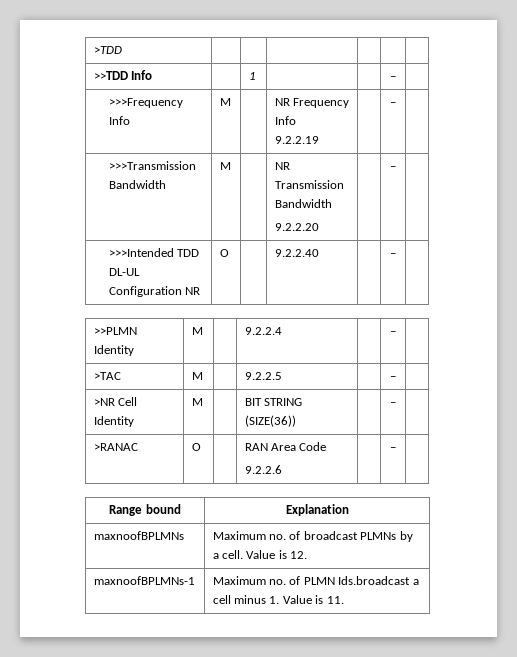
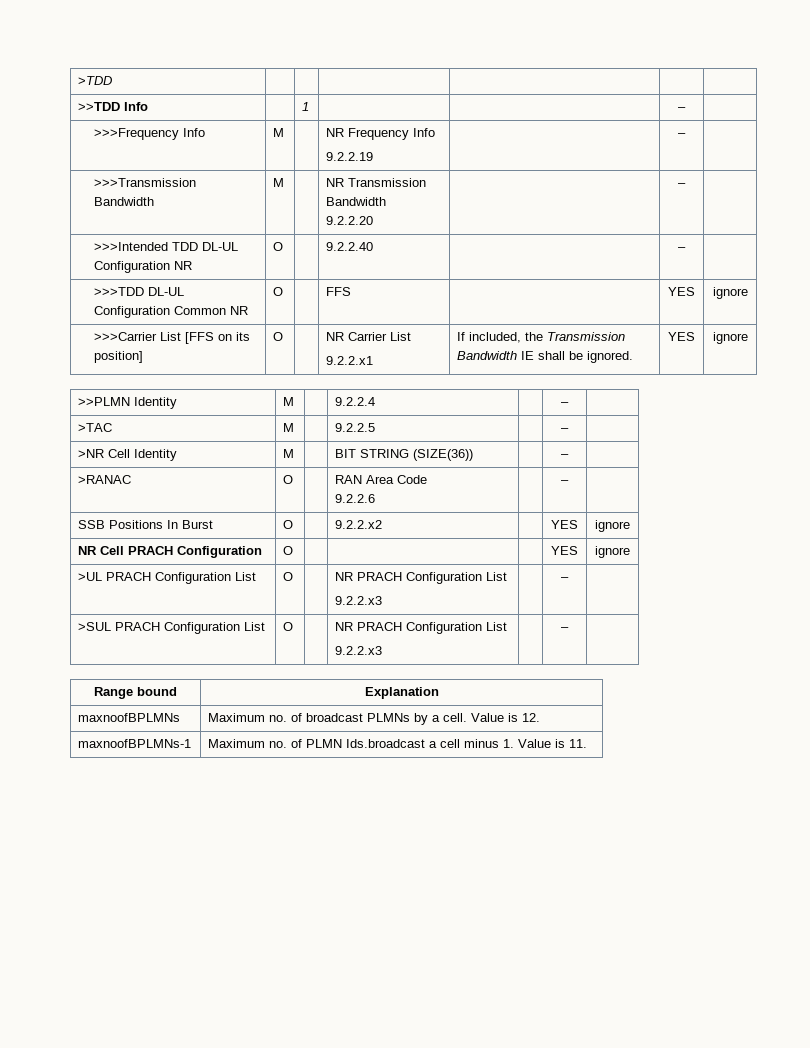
+ >>>TDD DL-UL Configuration Common NR | O | | FFS | | YES | ignore
+ >>>Carrier List [FFS on its position] | O | | NR Carrier List
+ 9.2.2.x1 | If included, the Transmission Bandwidth IE shall be ignored. | YES | ignore
+ SSB Positions In Burst | O | | 9.2.2.x2 | | YES | ignore
+ NR Cell PRACH Configuration | O | | | | YES | ignore
+ >UL PRACH Configuration List | O | | NR PRACH Configuration List
+ 9.2.2.x3 | | – |
+ >SUL PRACH Configuration List | O | | NR PRACH Configuration List
+ 9.2.2.x3 | | – |

